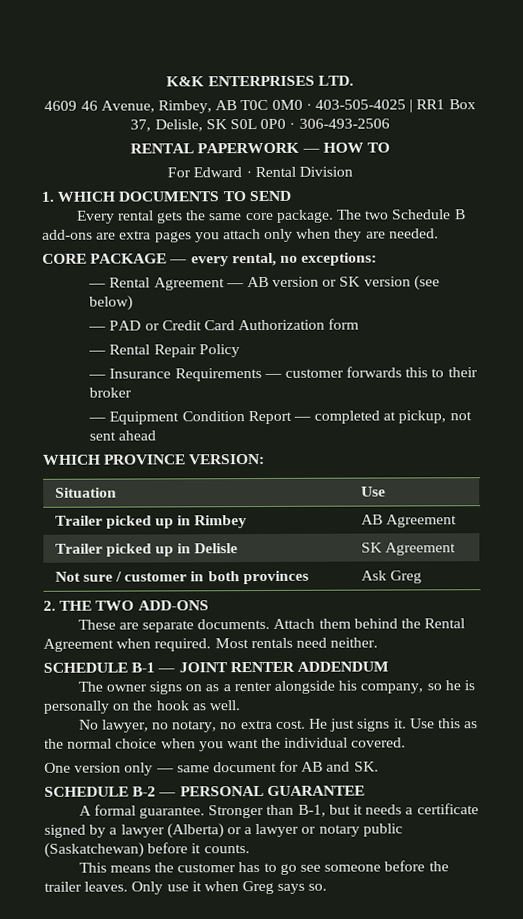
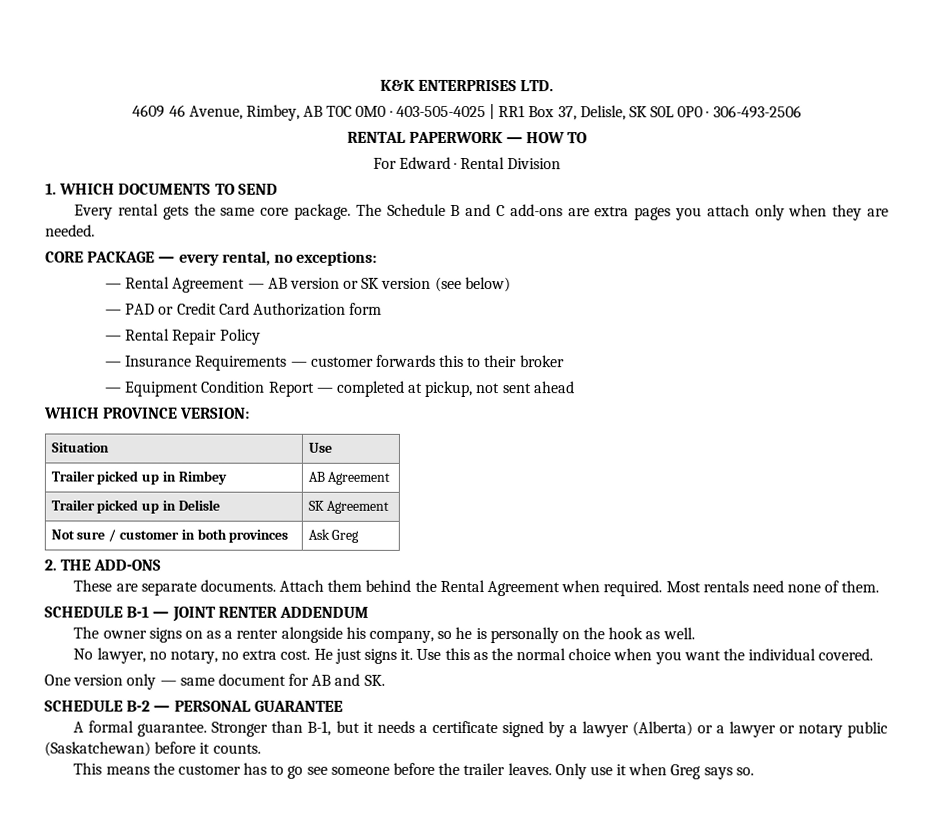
- The two Schedule B add-ons are extra pages you attach only when they are needed.
+ The Schedule B and C add-ons are extra pages you attach only when they are needed.
- 2. THE TWO ADD-ONS
+ 2. THE ADD-ONS
- Most rentals need neither.
+ Most rentals need none of them.

